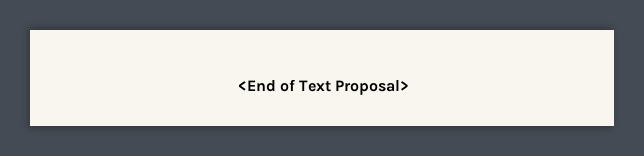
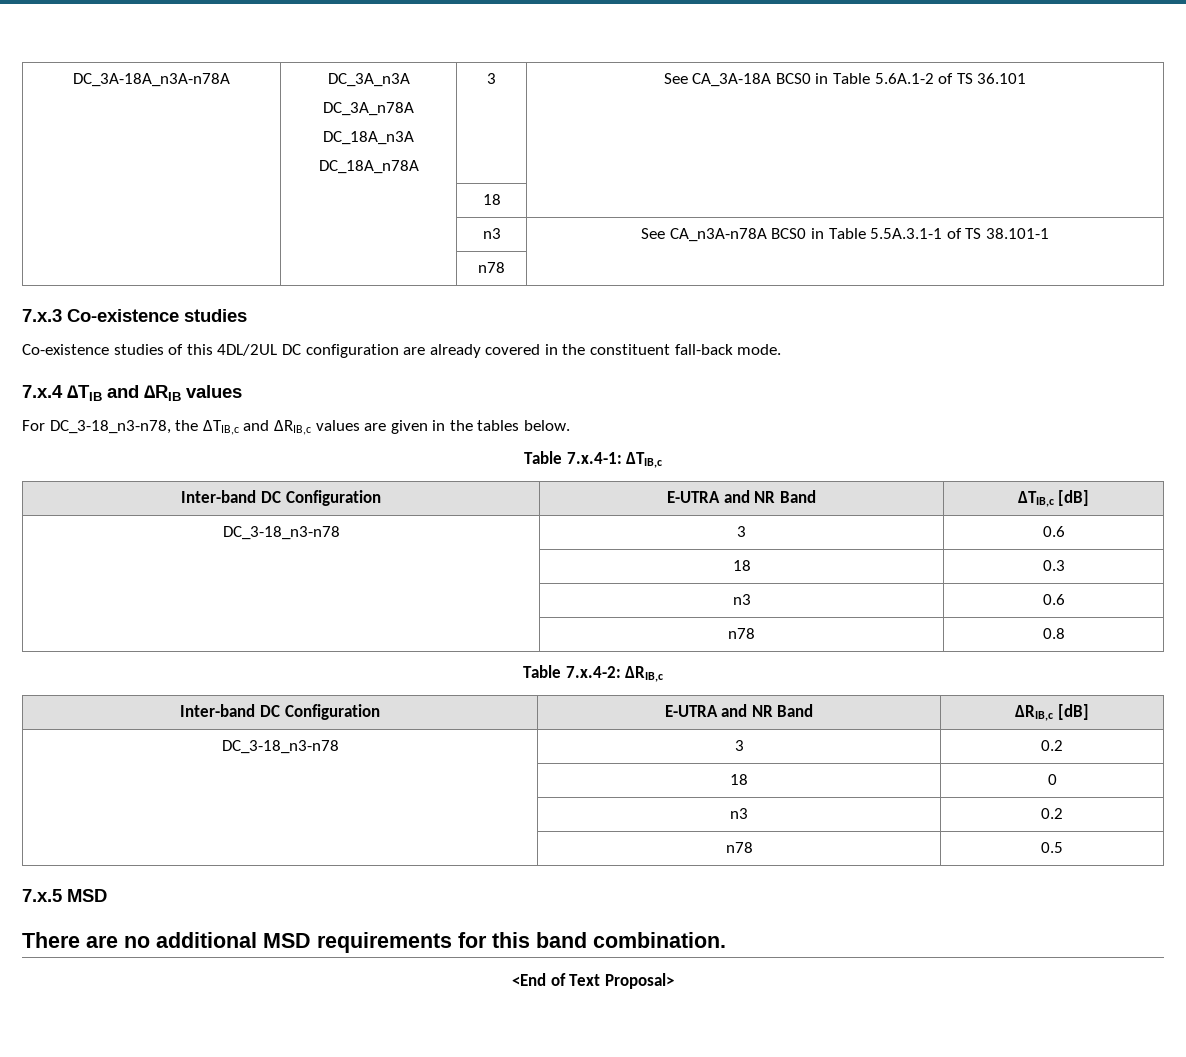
+ DC_3A-18A_n3A-n78A | DC_3A_n3A
+ DC_3A_n78A
+ DC_18A_n3A
+ DC_18A_n78A | 3 | See CA_3A-18A BCS0 in Table 5.6A.1-2 of TS 36.101
+ | | 18 |
+ | | n3 | See CA_n3A-n78A BCS0 in Table 5.5A.3.1-1 of TS 38.101-1
+ | | n78 |
+ 7.x.3 Co-existence studies
+ Co-existence studies of this 4DL/2UL DC configuration are already covered in the constituent fall-back mode.
+ 7.x.4 ∆TIB and ∆RIB values
+ For DC_3-18_n3-n78, the ΔTIB,c and ΔRIB,c values are given in the tables below.
+ Table 7.x.4-1: ΔTIB,c
+ Inter-band DC Configuration | E-UTRA and NR Band | ΔTIB,c [dB]
+ DC_3-18_n3-n78 | 3 | 0.6
+ | 18 | 0.3
+ | n3 | 0.6
+ | n78 | 0.8
+ Table 7.x.4-2: ΔRIB,c
+ Inter-band DC Configuration | E-UTRA and NR Band | ΔRIB,c [dB]
+ DC_3-18_n3-n78 | 3 | 0.2
+ | 18 | 0
+ | n3 | 0.2
+ | n78 | 0.5
+ 7.x.5 MSD
+ There are no additional MSD requirements for this band combination.

